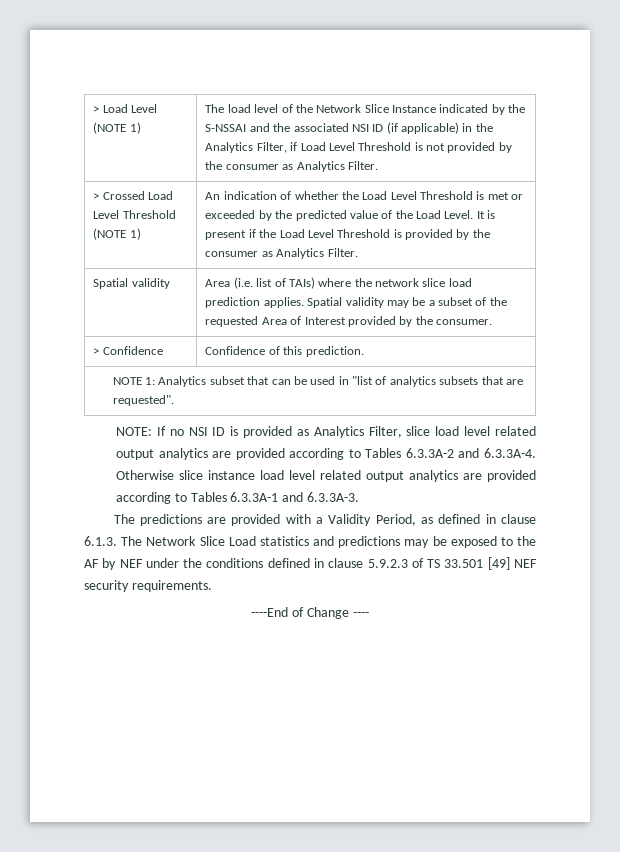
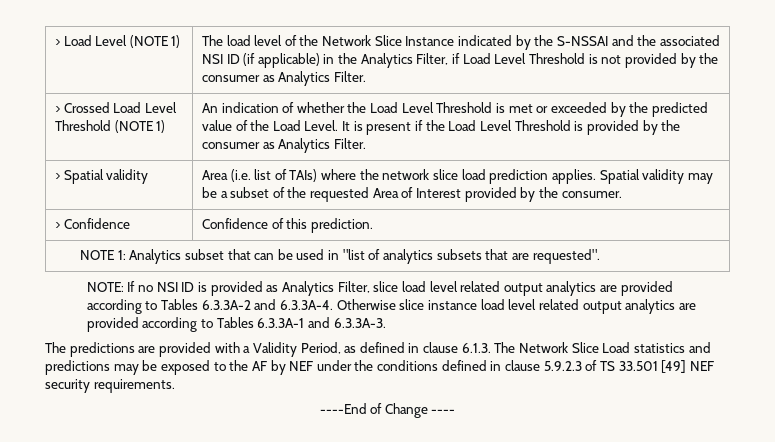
- Spatial validity | Area (i.e. list of TAIs) where the network slice load prediction applies. Spatial validity may be a subset of the requested Area of Interest provided by the consumer.
+ > Spatial validity | Area (i.e. list of TAIs) where the network slice load prediction applies. Spatial validity may be a subset of the requested Area of Interest provided by the consumer.

